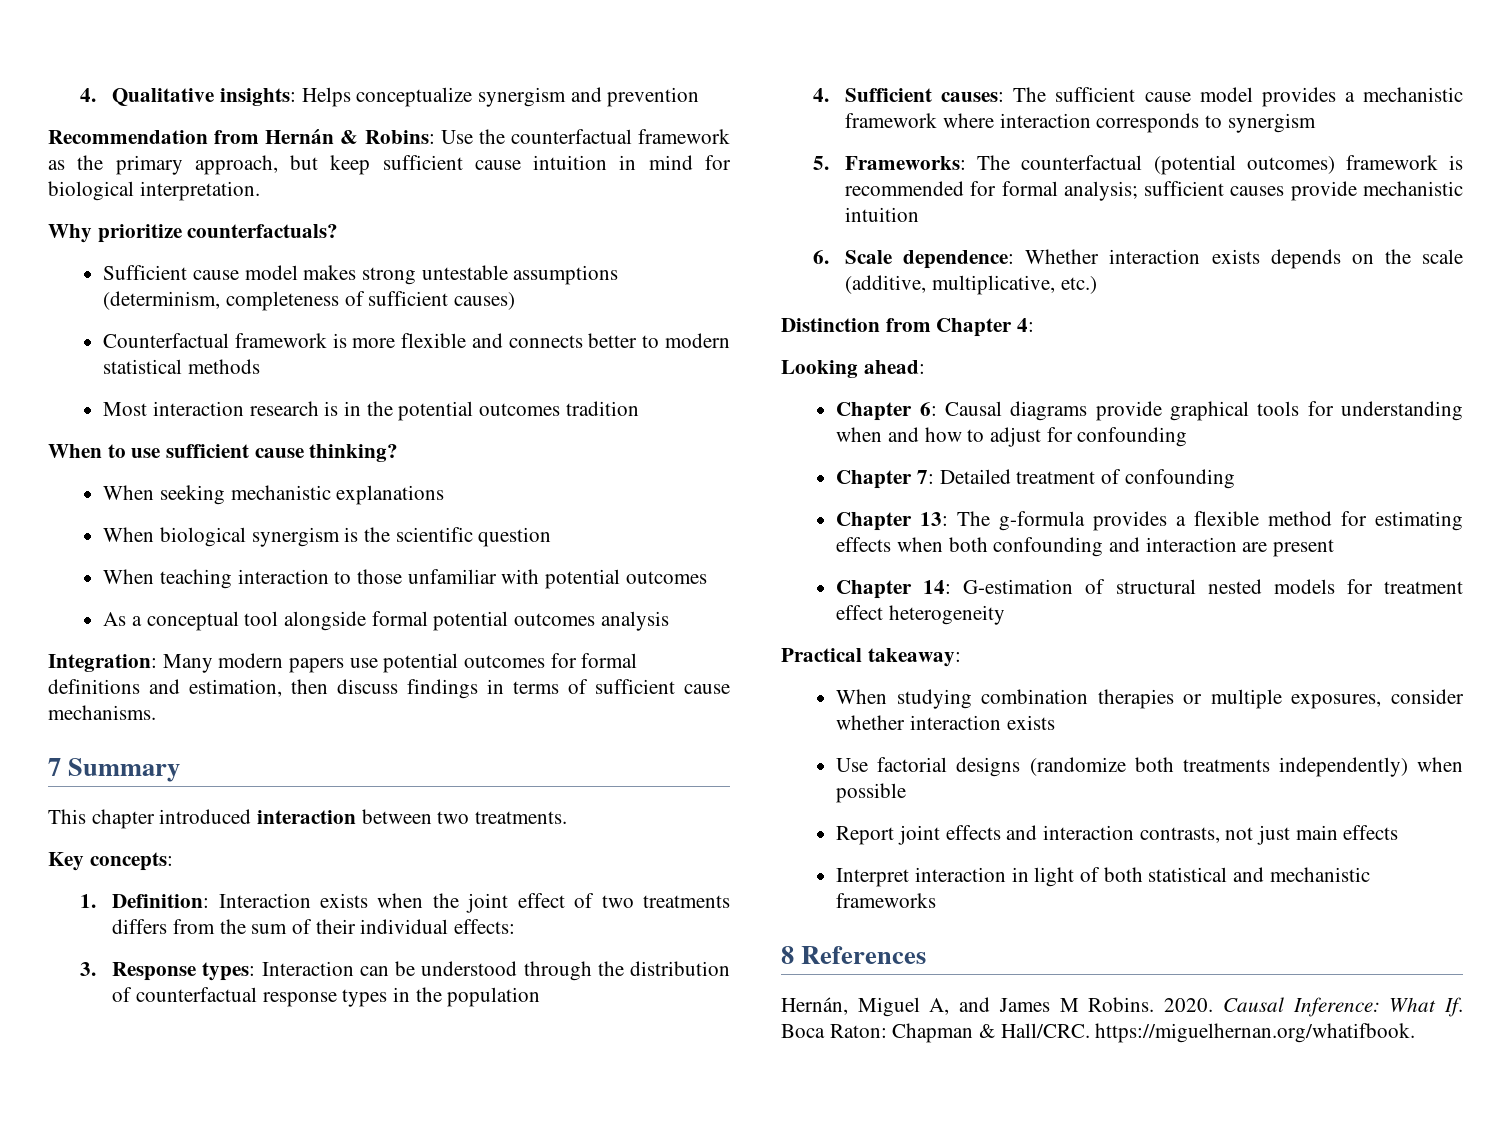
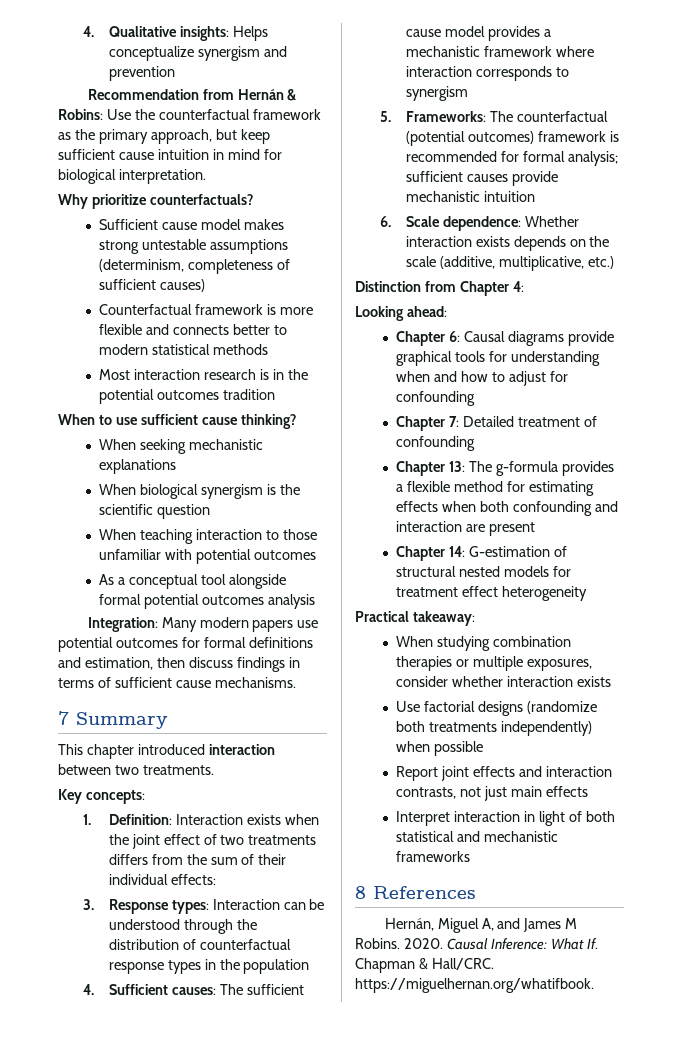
- Causal Inference: What If. Boca Raton: Chapman & Hall/CRC. https://miguelhernan.org/whatifbook.
+ Causal Inference: What If. Chapman & Hall/CRC. https://miguelhernan.org/whatifbook.

